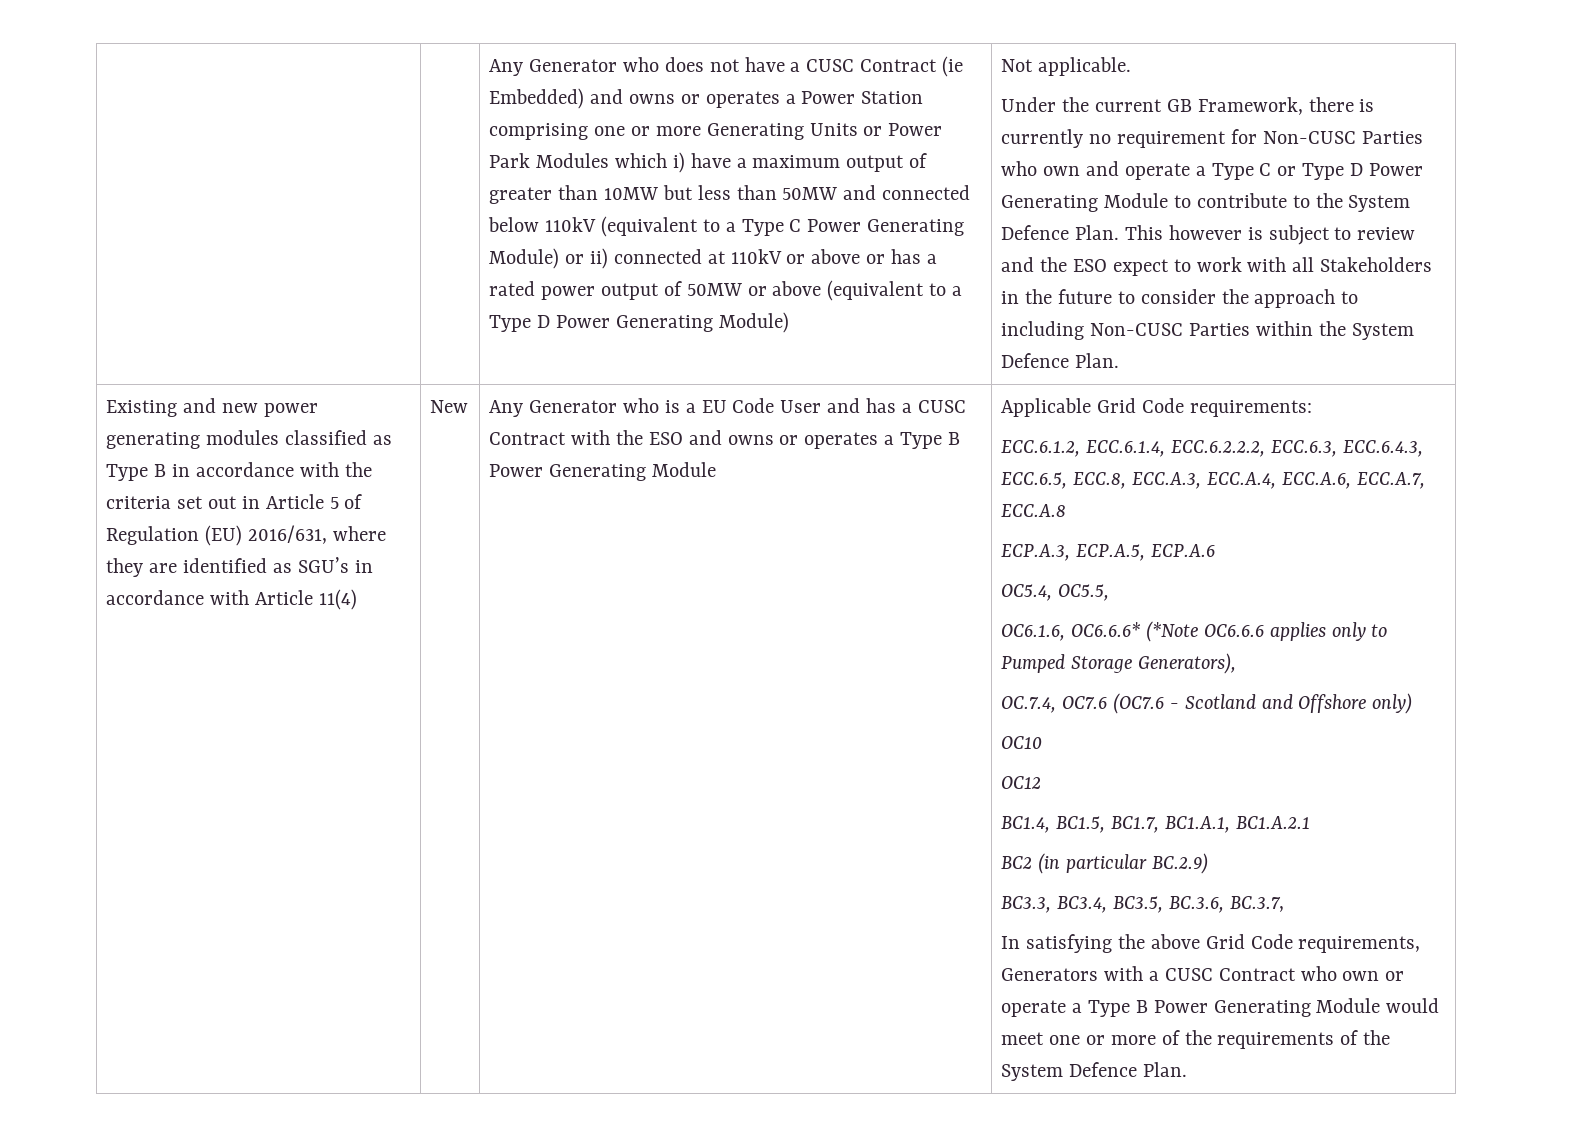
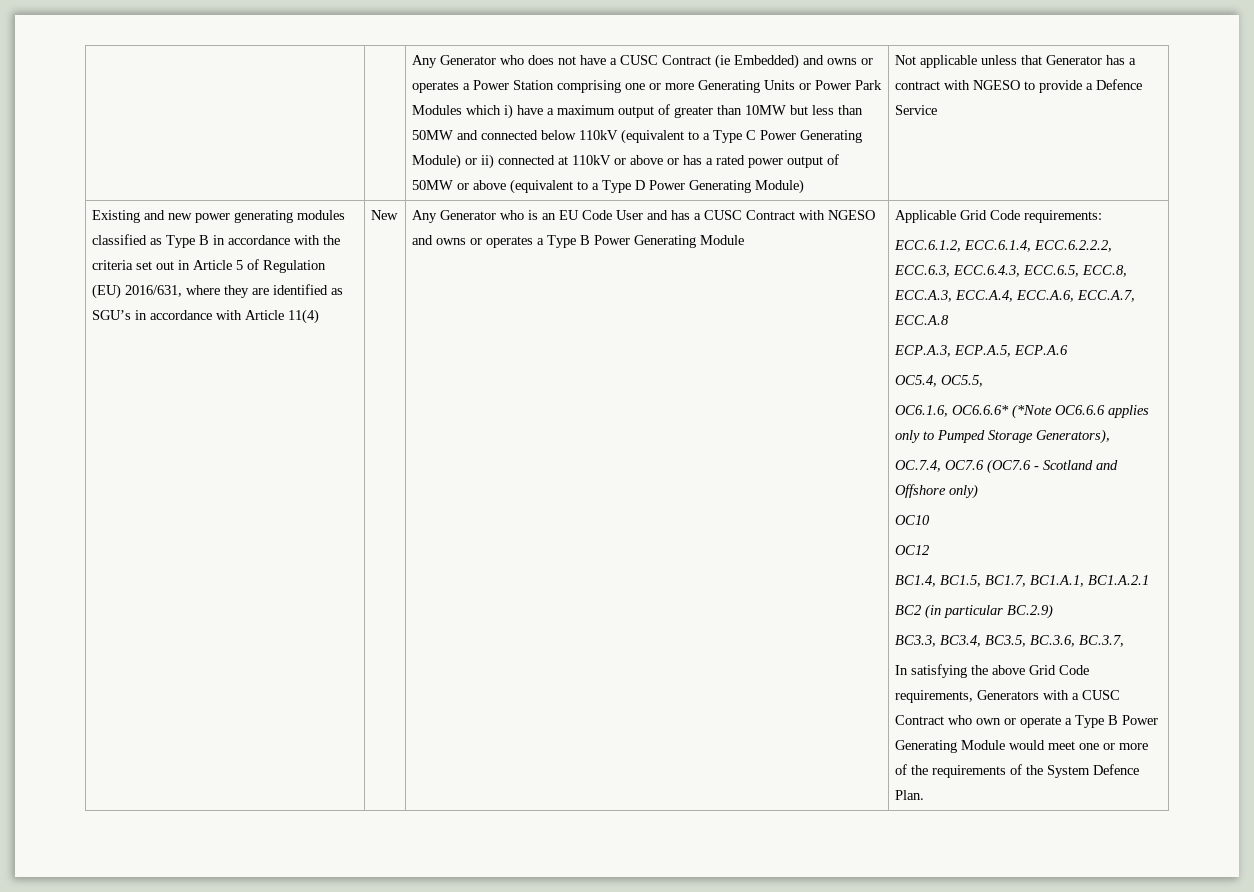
- Not applicable.
- Under the current GB Framework, there is currently no requirement for Non-CUSC Parties who own and operate a Type C or Type D Power Generating Module to contribute to the System Defence Plan. This however is subject to review and the ESO expect to work with all Stakeholders in the future to consider the approach to including Non-CUSC Parties within the System Defence Plan.
+ Not applicable unless that Generator has a contract with NGESO to provide a Defence Service
- Any Generator who is a EU Code User and has a CUSC Contract with the ESO and owns or operates a Type B Power Generating Module
+ Any Generator who is an EU Code User and has a CUSC Contract with NGESO and owns or operates a Type B Power Generating Module

